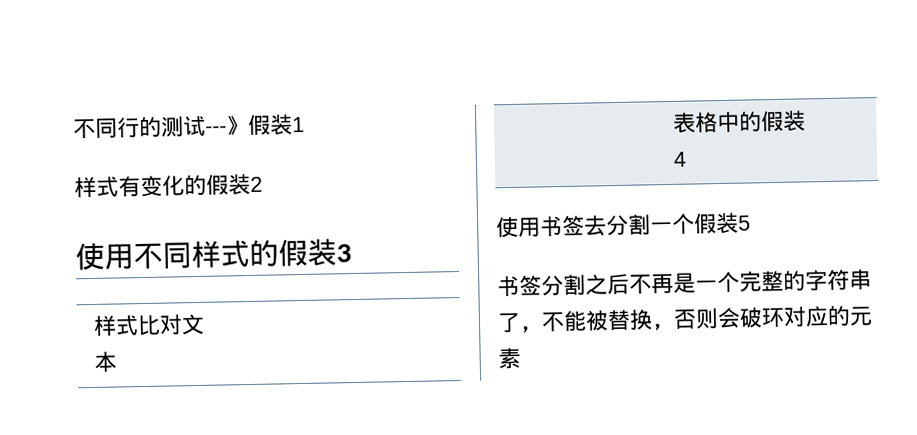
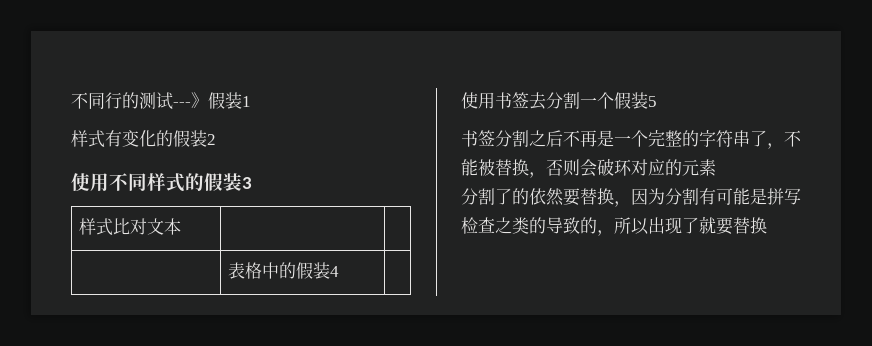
+ 分割了的依然要替换，因为分割有可能是拼写检查之类的导致的，所以出现了就要替换

